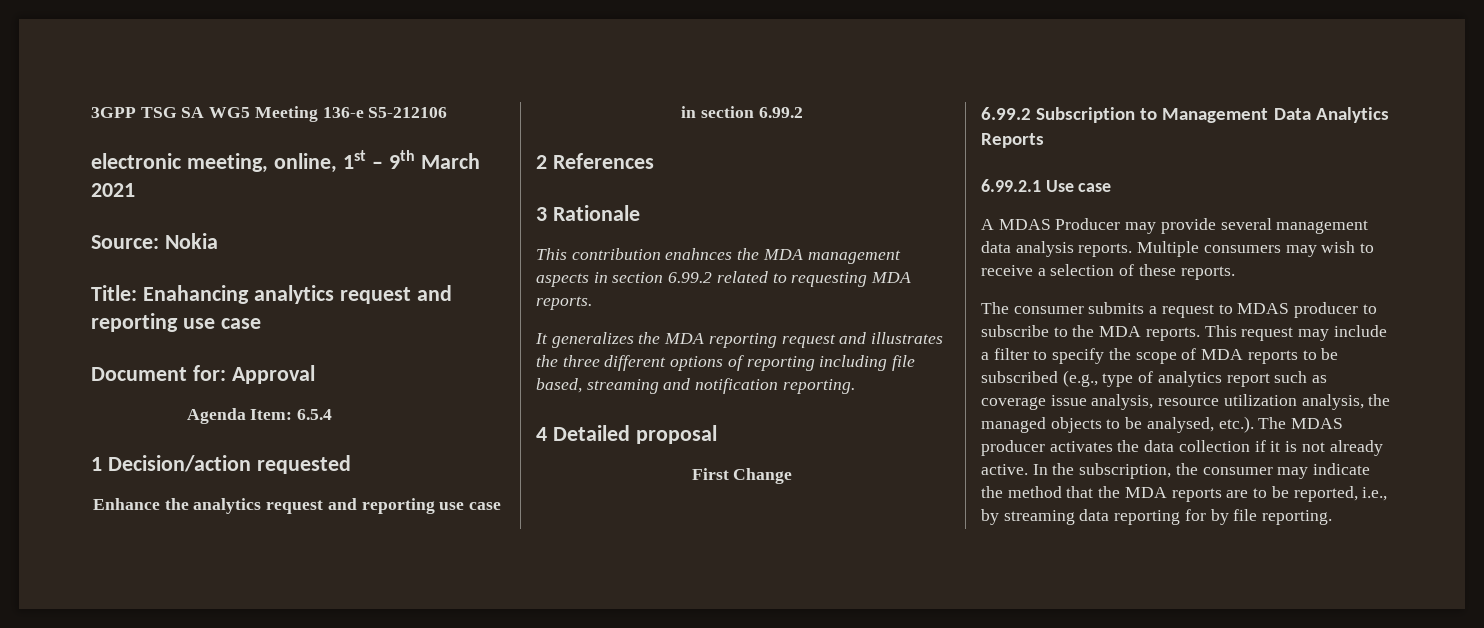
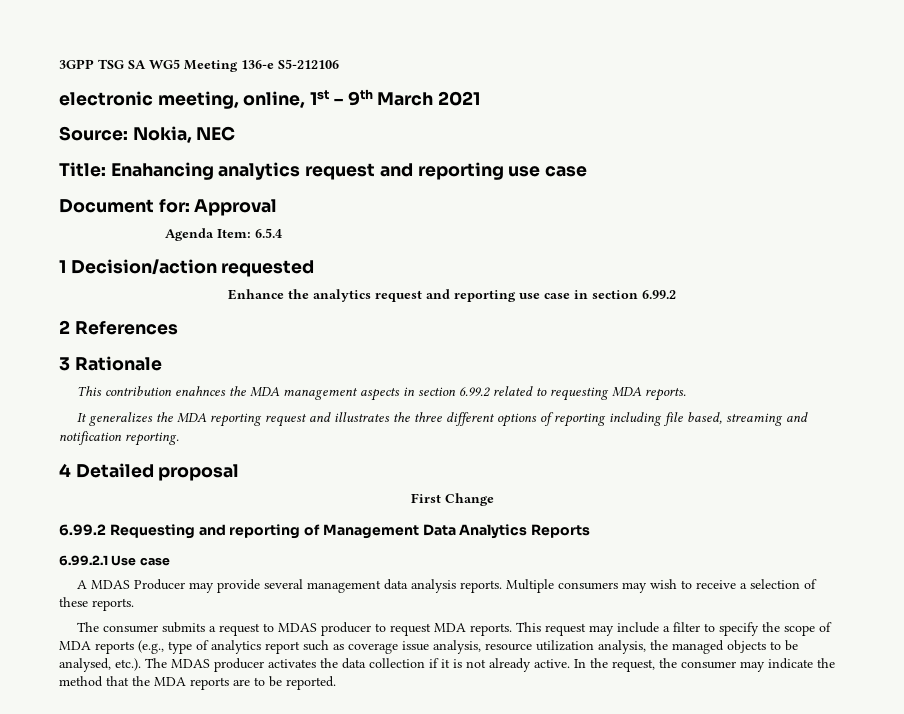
- Source: Nokia
+ Source: Nokia, NEC
- 6.99.2 Subscription to Management Data Analytics Reports
+ 6.99.2 Requesting and reporting of Management Data Analytics Reports
- The consumer submits a request to MDAS producer to subscribe to the MDA reports.
+ The consumer submits a request to MDAS producer to request MDA reports.
- This request may include a filter to specify the scope of MDA reports to be subscribed (e.g., type of analytics report such as coverage issue analysis, resource utilization analysis, the managed objects to be analysed, etc.). The MDAS producer activates the data collection if it is not already active.
+ This request may include a filter to specify the scope of MDA reports (e.g., type of analytics report such as coverage issue analysis, resource utilization analysis, the managed objects to be analysed, etc.). The MDAS producer activates the data collection if it is not already active.
- In the subscription, the consumer may indicate the method that the MDA reports are to be reported, i.e., by streaming data reporting for by file reporting.
+ In the request, the consumer may indicate the method that the MDA reports are to be reported.

